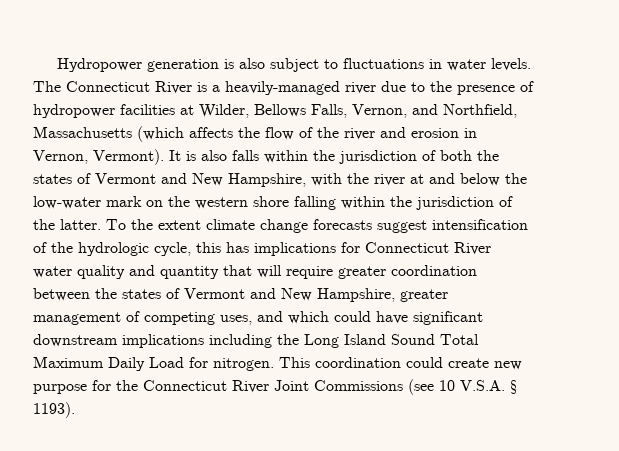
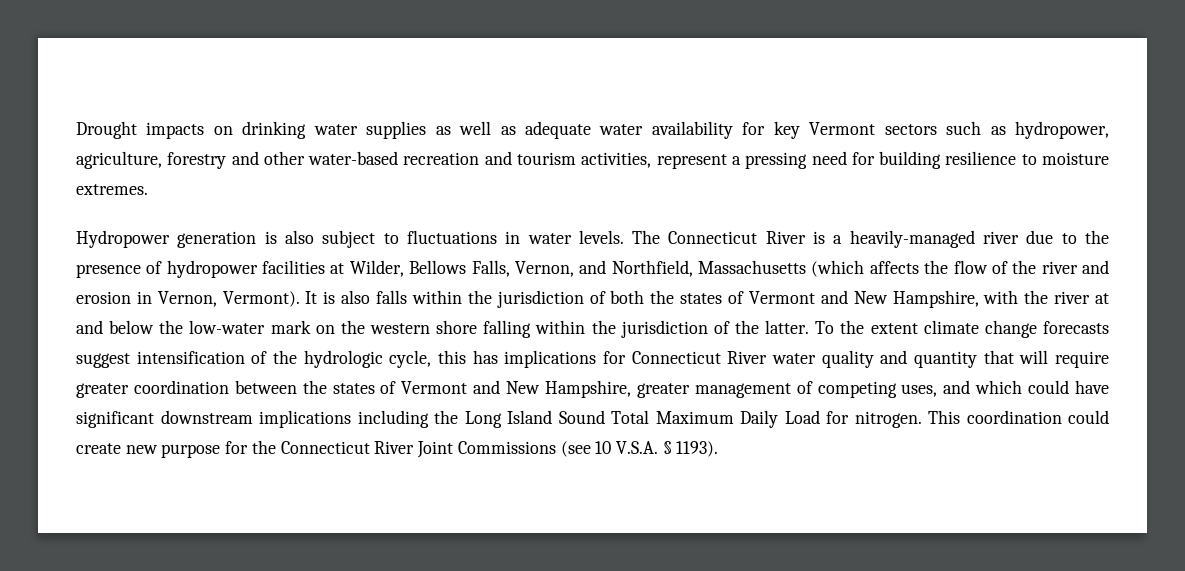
+ Drought impacts on drinking water supplies as well as adequate water availability for key Vermont sectors such as hydropower, agriculture, forestry and other water-based recreation and tourism activities, represent a pressing need for building resilience to moisture extremes.

